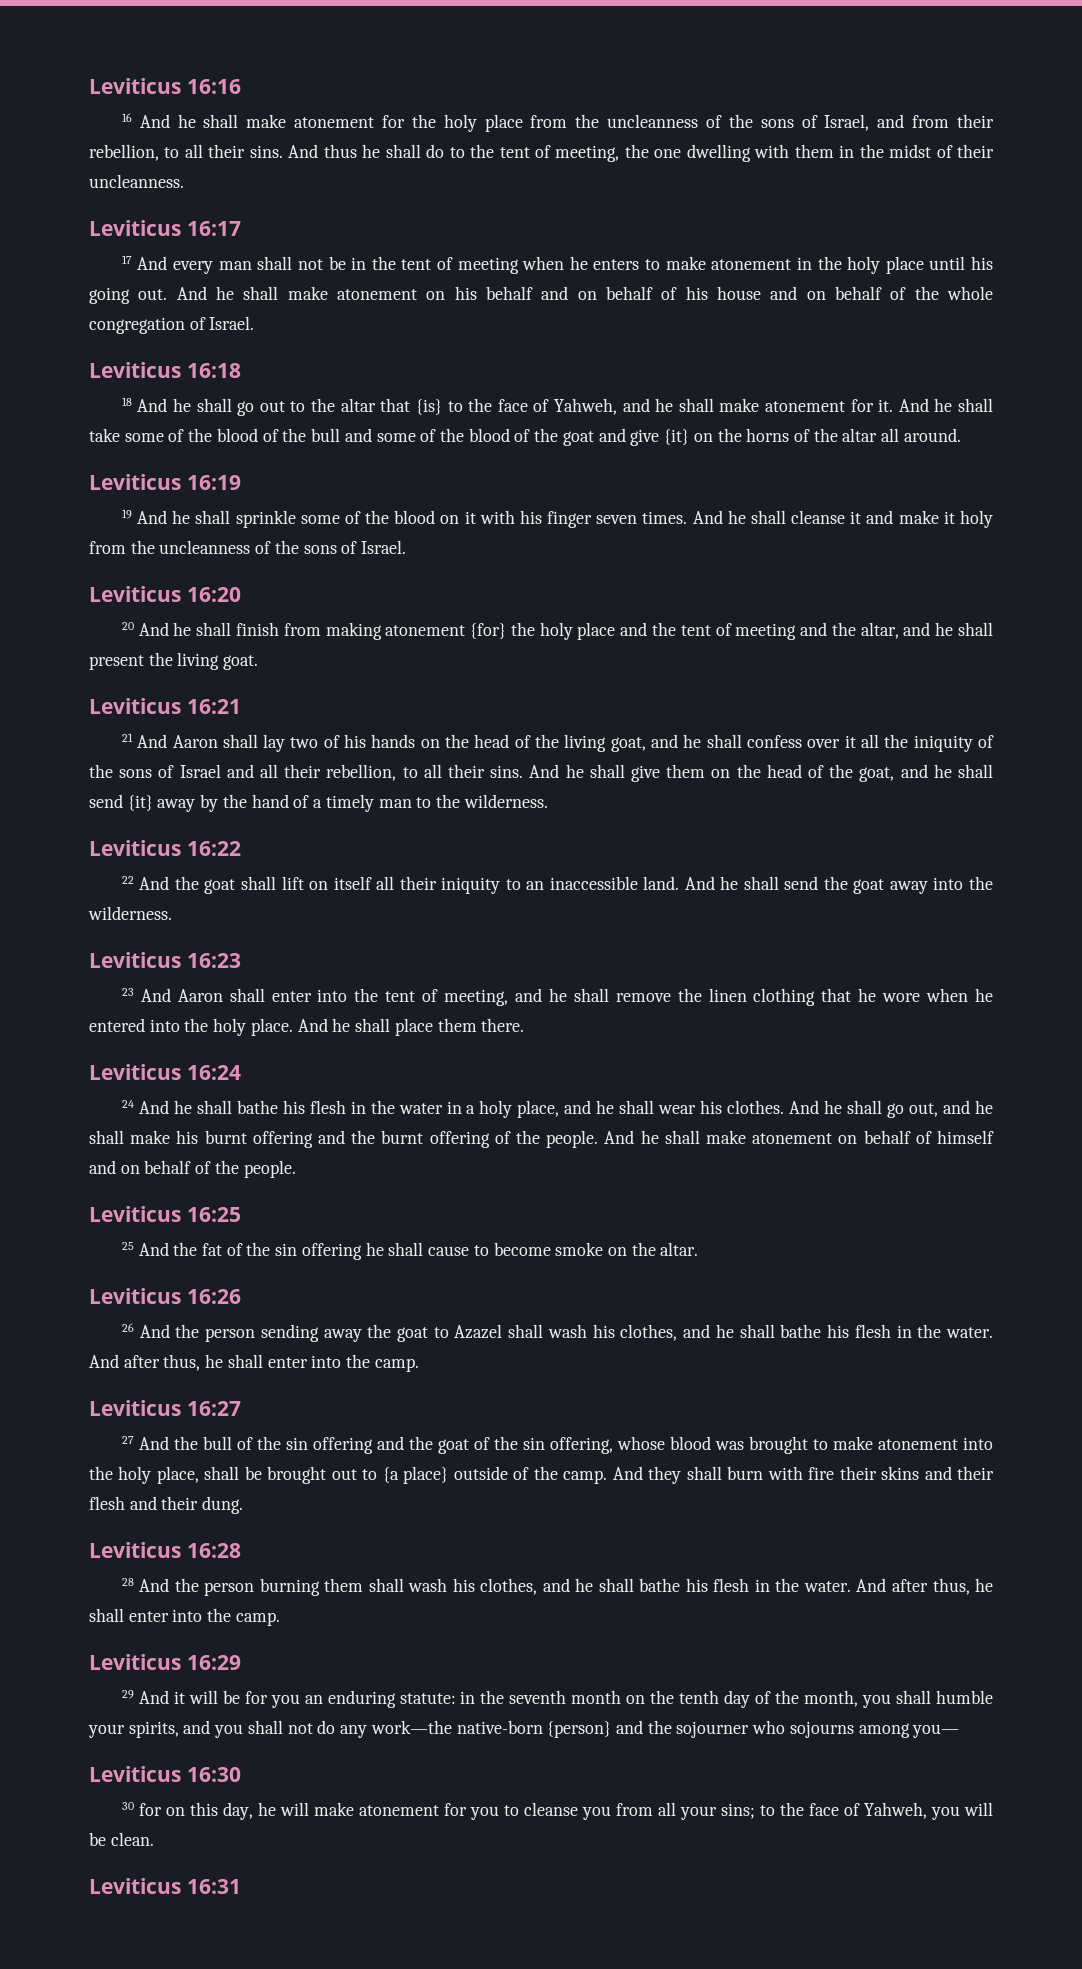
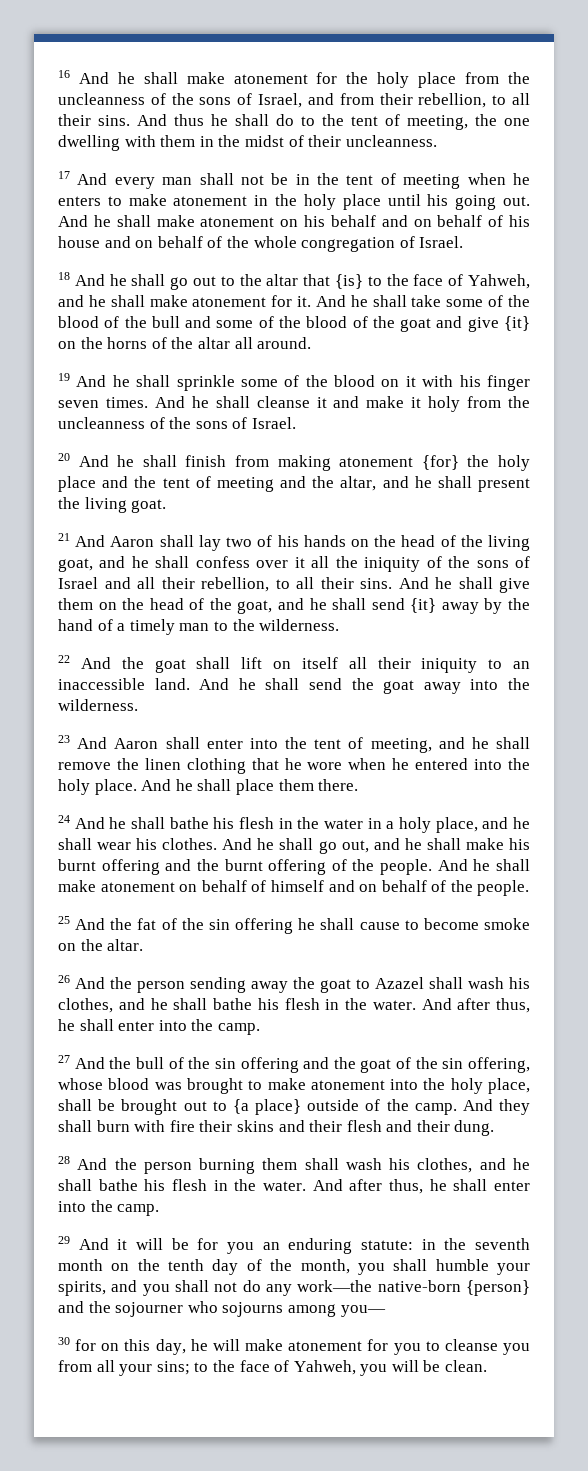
- Leviticus 16:16
- Leviticus 16:17
- Leviticus 16:18
- Leviticus 16:19
- Leviticus 16:20
- Leviticus 16:21
- Leviticus 16:22
- Leviticus 16:23
- Leviticus 16:24
- Leviticus 16:25
- Leviticus 16:26
- Leviticus 16:27
- Leviticus 16:28
- Leviticus 16:29
- Leviticus 16:30
- Leviticus 16:31

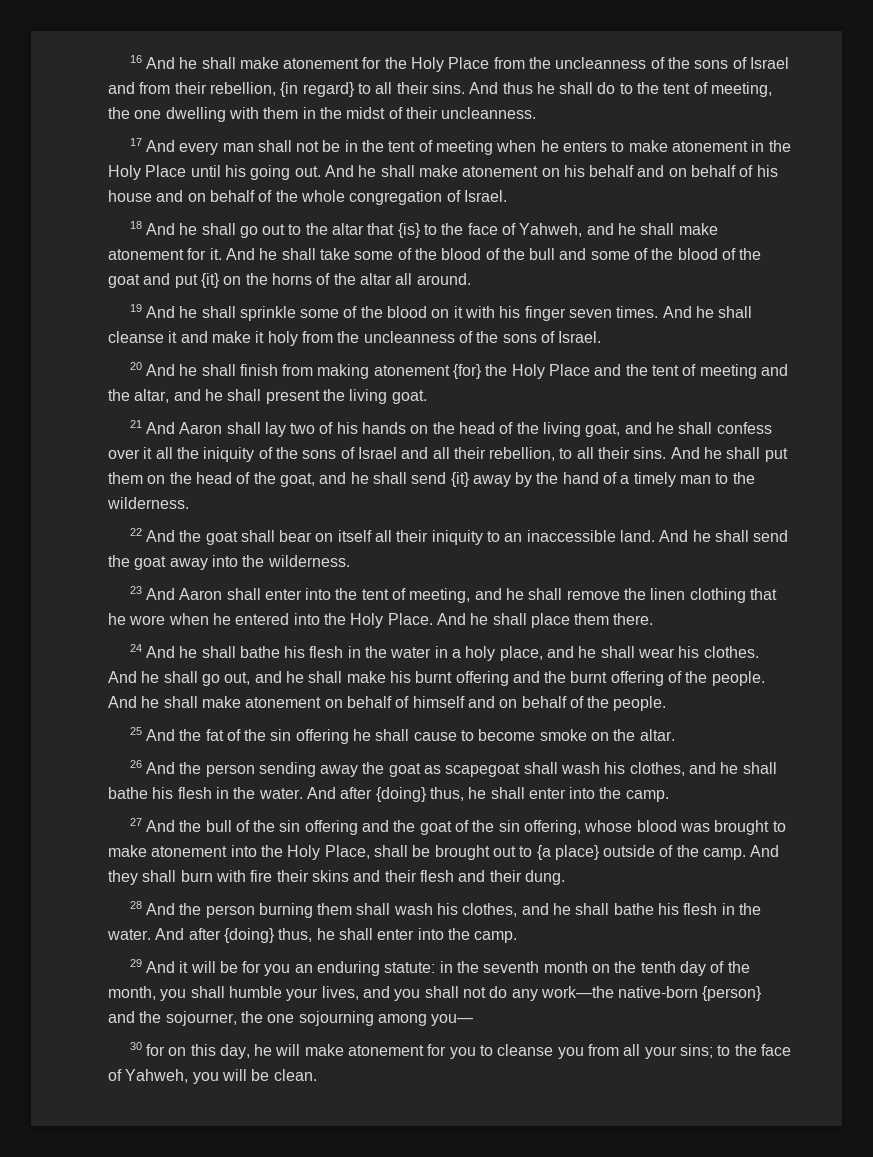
- 16 And he shall make atonement for the holy place from the uncleanness of the sons of Israel, and from their rebellion, to all their sins.
+ 16 And he shall make atonement for the Holy Place from the uncleanness of the sons of Israel and from their rebellion, {in regard} to all their sins.
- 17 And every man shall not be in the tent of meeting when he enters to make atonement in the holy place until his going out.
+ 17 And every man shall not be in the tent of meeting when he enters to make atonement in the Holy Place until his going out.
- And he shall take some of the blood of the bull and some of the blood of the goat and give {it} on the horns of the altar all around.
+ And he shall take some of the blood of the bull and some of the blood of the goat and put {it} on the horns of the altar all around.
- 20 And he shall finish from making atonement {for} the holy place and the tent of meeting and the altar, and he shall present the living goat.
+ 20 And he shall finish from making atonement {for} the Holy Place and the tent of meeting and the altar, and he shall present the living goat.
- And he shall give them on the head of the goat, and he shall send {it} away by the hand of a timely man to the wilderness.
+ And he shall put them on the head of the goat, and he shall send {it} away by the hand of a timely man to the wilderness.
- 22 And the goat shall lift on itself all their iniquity to an inaccessible land.
+ 22 And the goat shall bear on itself all their iniquity to an inaccessible land.
- 23 And Aaron shall enter into the tent of meeting, and he shall remove the linen clothing that he wore when he entered into the holy place.
+ 23 And Aaron shall enter into the tent of meeting, and he shall remove the linen clothing that he wore when he entered into the Holy Place.
- 26 And the person sending away the goat to Azazel shall wash his clothes, and he shall bathe his flesh in the water. And after thus, he shall enter into the camp.
+ 26 And the person sending away the goat as scapegoat shall wash his clothes, and he shall bathe his flesh in the water. And after {doing} thus, he shall enter into the camp.
- 27 And the bull of the sin offering and the goat of the sin offering, whose blood was brought to make atonement into the holy place, shall be brought out to {a place} outside of the camp.
+ 27 And the bull of the sin offering and the goat of the sin offering, whose blood was brought to make atonement into the Holy Place, shall be brought out to {a place} outside of the camp.
- 28 And the person burning them shall wash his clothes, and he shall bathe his flesh in the water. And after thus, he shall enter into the camp.
+ 28 And the person burning them shall wash his clothes, and he shall bathe his flesh in the water. And after {doing} thus, he shall enter into the camp.
- 29 And it will be for you an enduring statute: in the seventh month on the tenth day of the month, you shall humble your spirits, and you shall not do any work—the native-born {person} and the sojourner who sojourns among you—
+ 29 And it will be for you an enduring statute: in the seventh month on the tenth day of the month, you shall humble your lives, and you shall not do any work—the native-born {person} and the sojourner, the one sojourning among you—

